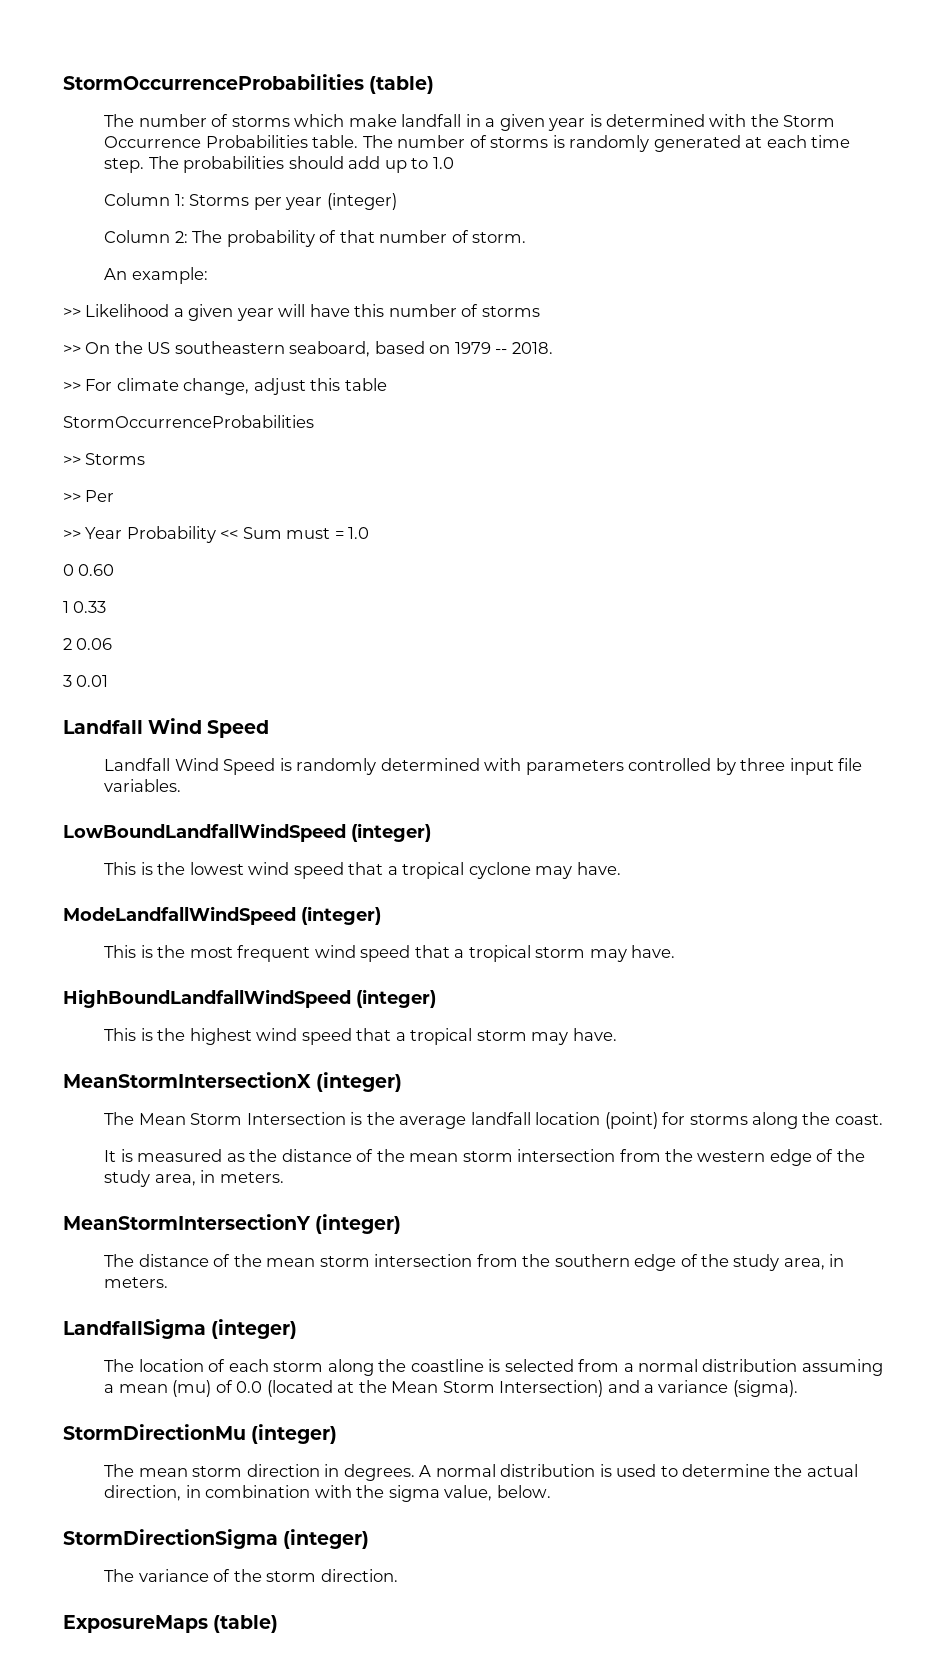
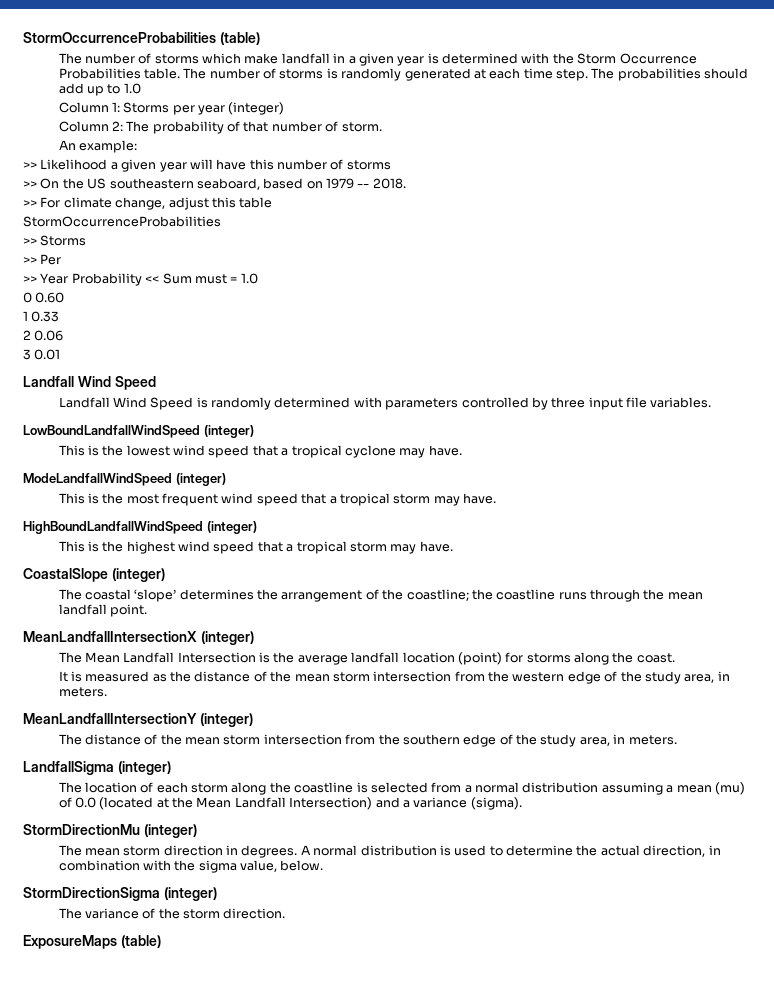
- MeanStormIntersectionX (integer)
+ CoastalSlope (integer)
+ The coastal ‘slope’ determines the arrangement of the coastline; the coastline runs through the mean landfall point.
+ MeanLandfallIntersectionX (integer)
- The Mean Storm Intersection is the average landfall location (point) for storms along the coast.
+ The Mean Landfall Intersection is the average landfall location (point) for storms along the coast.
- MeanStormIntersectionY (integer)
+ MeanLandfallIntersectionY (integer)
- The location of each storm along the coastline is selected from a normal distribution assuming a mean (mu) of 0.0 (located at the Mean Storm Intersection) and a variance (sigma).
+ The location of each storm along the coastline is selected from a normal distribution assuming a mean (mu) of 0.0 (located at the Mean Landfall Intersection) and a variance (sigma).

